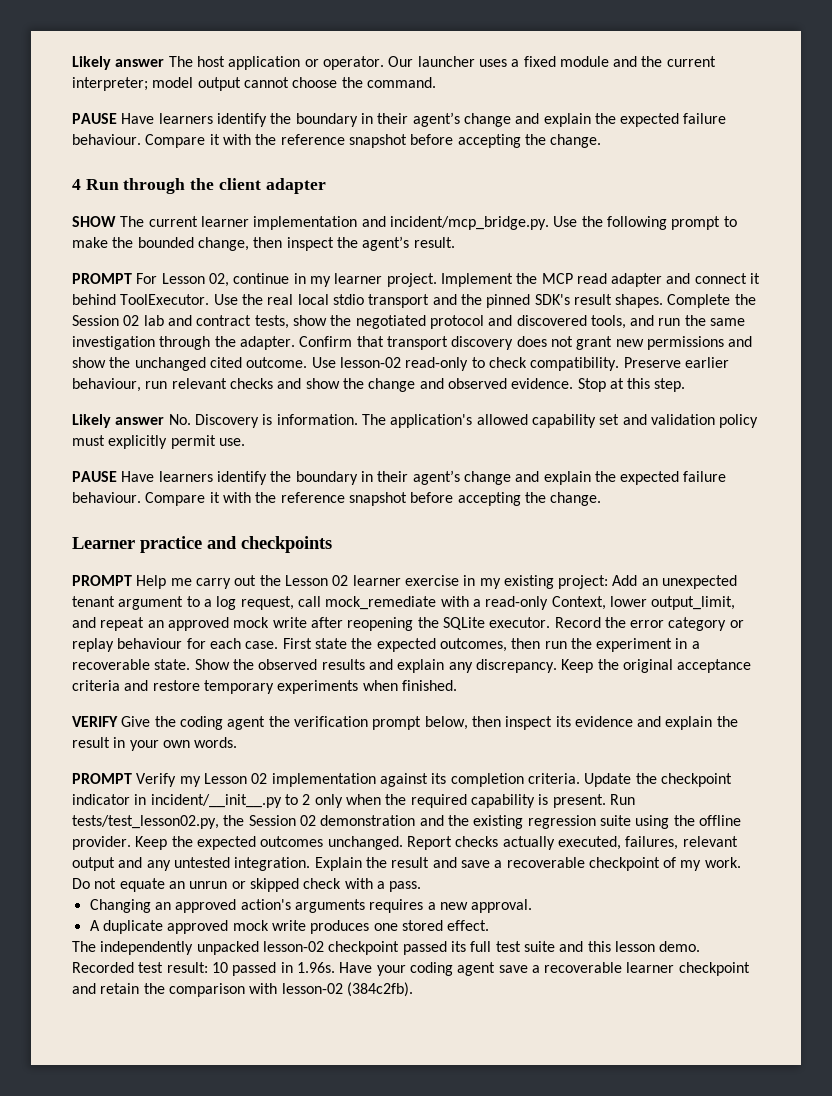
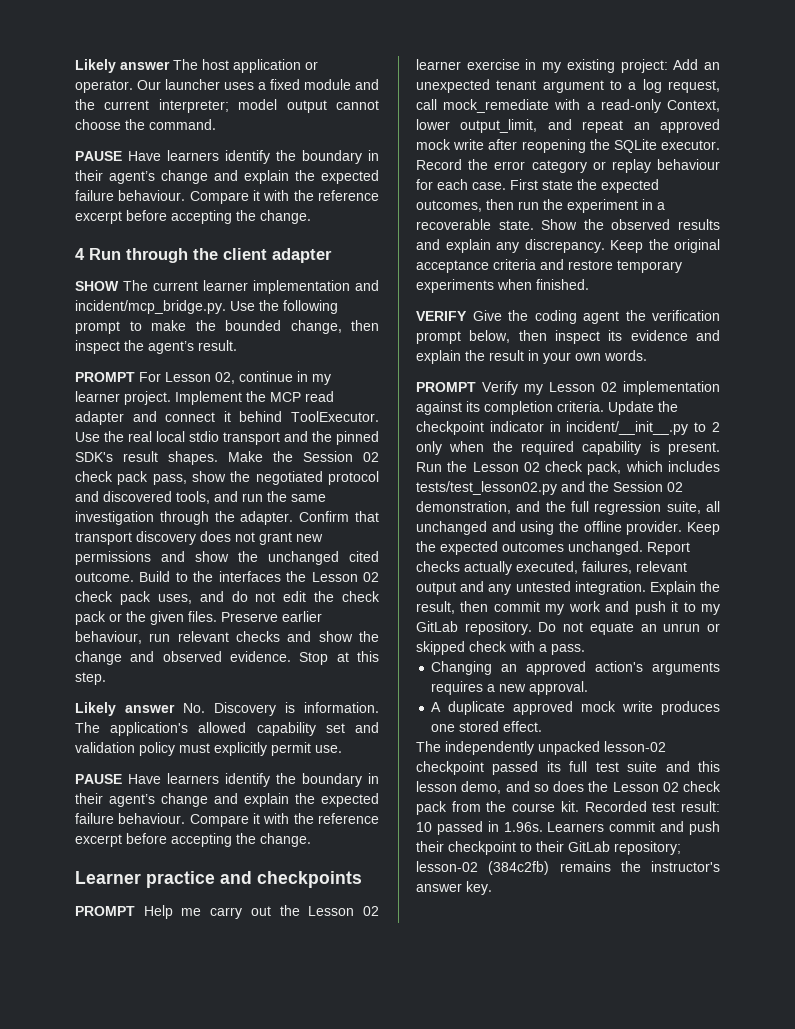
  Our launcher uses a fixed module and the current interpreter; model output cannot choose the command.
- PAUSE Have learners identify the boundary in their agent’s change and explain the expected failure behaviour. Compare it with the reference snapshot before accepting the change.
+ PAUSE Have learners identify the boundary in their agent’s change and explain the expected failure behaviour. Compare it with the reference excerpt before accepting the change.
- Complete the Session 02 lab and contract tests, show the negotiated protocol and discovered tools, and run the same investigation through the adapter.
+ Make the Session 02 check pack pass, show the negotiated protocol and discovered tools, and run the same investigation through the adapter.
- Use lesson-02 read-only to check compatibility.
+ Build to the interfaces the Lesson 02 check pack uses, and do not edit the check pack or the given files.
  The application's allowed capability set and validation policy must explicitly permit use.
- PAUSE Have learners identify the boundary in their agent’s change and explain the expected failure behaviour. Compare it with the reference snapshot before accepting the change.
+ PAUSE Have learners identify the boundary in their agent’s change and explain the expected failure behaviour. Compare it with the reference excerpt before accepting the change.
- Run tests/test_lesson02.py, the Session 02 demonstration and the existing regression suite using the offline provider.
+ Run the Lesson 02 check pack, which includes tests/test_lesson02.py and the Session 02 demonstration, and the full regression suite, all unchanged and using the offline provider.
- Explain the result and save a recoverable checkpoint of my work.
+ Explain the result, then commit my work and push it to my GitLab repository.
- The independently unpacked lesson-02 checkpoint passed its full test suite and this lesson demo.
+ The independently unpacked lesson-02 checkpoint passed its full test suite and this lesson demo, and so does the Lesson 02 check pack from the course kit.
- Recorded test result: 10 passed in 1.96s. Have your coding agent save a recoverable learner checkpoint and retain the comparison with lesson-02 (384c2fb).
+ Recorded test result: 10 passed in 1.96s. Learners commit and push their checkpoint to their GitLab repository; lesson-02 (384c2fb) remains the instructor's answer key.

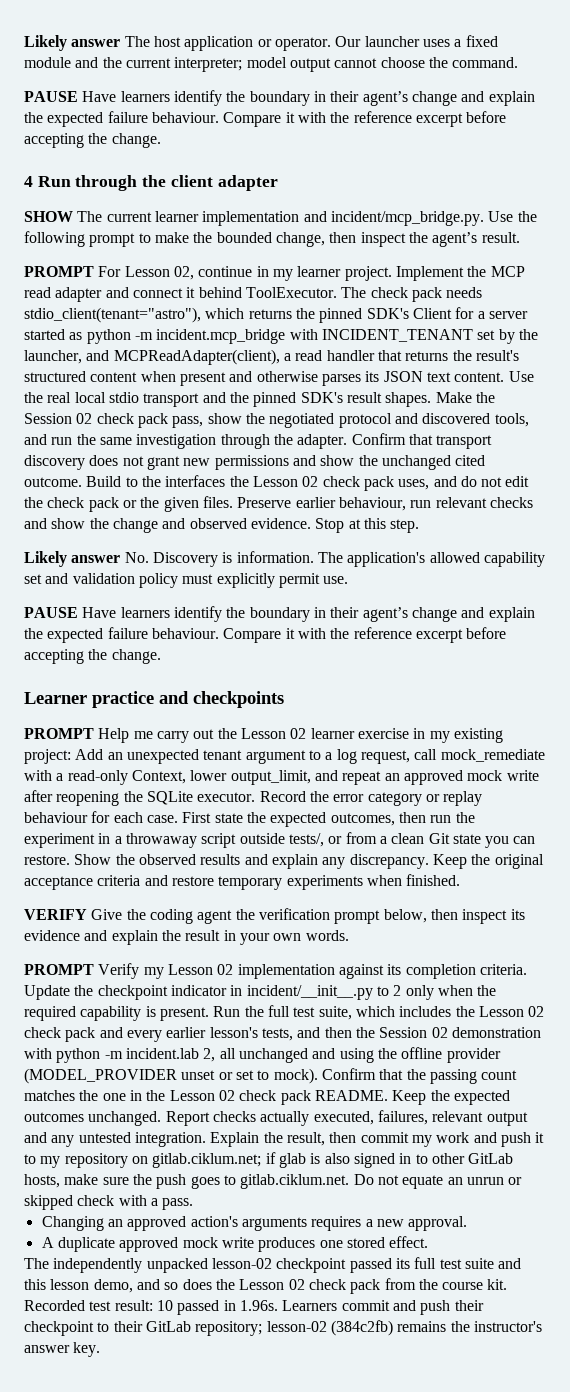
+ The check pack needs stdio_client(tenant="astro"), which returns the pinned SDK's Client for a server started as python -m incident.mcp_bridge with INCIDENT_TENANT set by the launcher, and MCPReadAdapter(client), a read handler that returns the result's structured content when present and otherwise parses its JSON text content.
- First state the expected outcomes, then run the experiment in a recoverable state.
+ First state the expected outcomes, then run the experiment in a throwaway script outside tests/, or from a clean Git state you can restore.
- Run the Lesson 02 check pack, which includes tests/test_lesson02.py and the Session 02 demonstration, and the full regression suite, all unchanged and using the offline provider.
+ Run the full test suite, which includes the Lesson 02 check pack and every earlier lesson's tests, and then the Session 02 demonstration with python -m incident.lab 2, all unchanged and using the offline provider (MODEL_PROVIDER unset or set to mock). Confirm that the passing count matches the one in the Lesson 02 check pack README.
- Explain the result, then commit my work and push it to my GitLab repository. Do not equate an unrun or skipped check with a pass.
+ Explain the result, then commit my work and push it to my repository on gitlab.ciklum.net; if glab is also signed in to other GitLab hosts, make sure the push goes to gitlab.ciklum.net. Do not equate an unrun or skipped check with a pass.

